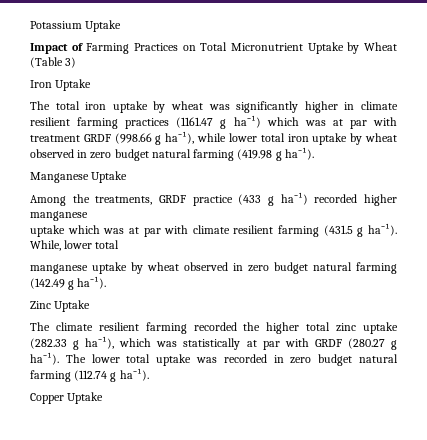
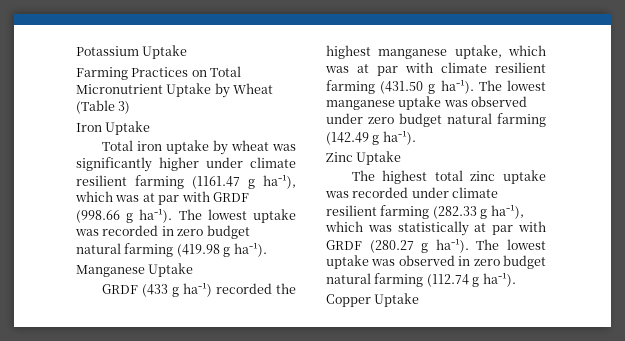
- Impact of Farming Practices on Total Micronutrient Uptake by Wheat (Table 3)
+ Farming Practices on Total Micronutrient Uptake by Wheat (Table 3)
- The total iron uptake by wheat was significantly higher in climate resilient farming practices (1161.47 g ha⁻¹) which was at par with treatment GRDF (998.66 g ha⁻¹), while lower total iron uptake by wheat observed in zero budget natural farming (419.98 g ha⁻¹).
+ Total iron uptake by wheat was significantly higher under climate resilient farming (1161.47 g ha⁻¹), which was at par with GRDF (998.66 g ha⁻¹). The lowest uptake was recorded in zero budget natural farming (419.98 g ha⁻¹).
- Among the treatments, GRDF practice (433 g ha⁻¹) recorded higher manganese
- uptake which was at par with climate resilient farming (431.5 g ha⁻¹). While, lower total
- manganese uptake by wheat observed in zero budget natural farming (142.49 g ha⁻¹).
+ GRDF (433 g ha⁻¹) recorded the highest manganese uptake, which was at par with climate resilient farming (431.50 g ha⁻¹). The lowest manganese uptake was observed under zero budget natural farming (142.49 g ha⁻¹).
- The climate resilient farming recorded the higher total zinc uptake (282.33 g ha⁻¹), which was statistically at par with GRDF (280.27 g ha⁻¹).
+ The highest total zinc uptake was recorded under climate resilient farming (282.33 g ha⁻¹), which was statistically at par with GRDF (280.27 g ha⁻¹).
- The lower total uptake was recorded in zero budget natural farming (112.74 g ha⁻¹).
+ The lowest uptake was observed in zero budget natural farming (112.74 g ha⁻¹).

